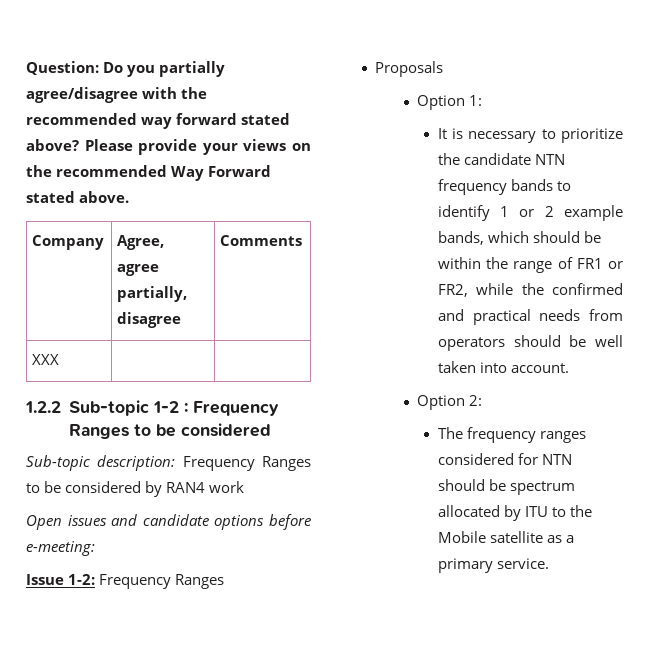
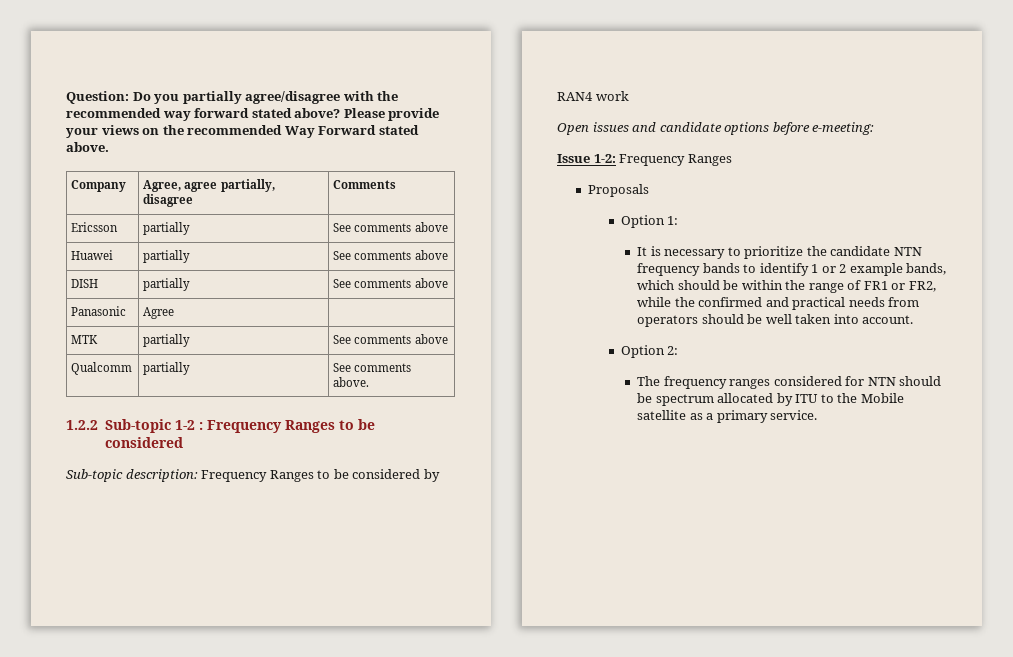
- XXX | |
+ Ericsson | partially | See comments above
+ Huawei | partially | See comments above
+ DISH | partially | See comments above
+ Panasonic | Agree |
+ MTK | partially | See comments above
+ Qualcomm | partially | See comments above.

